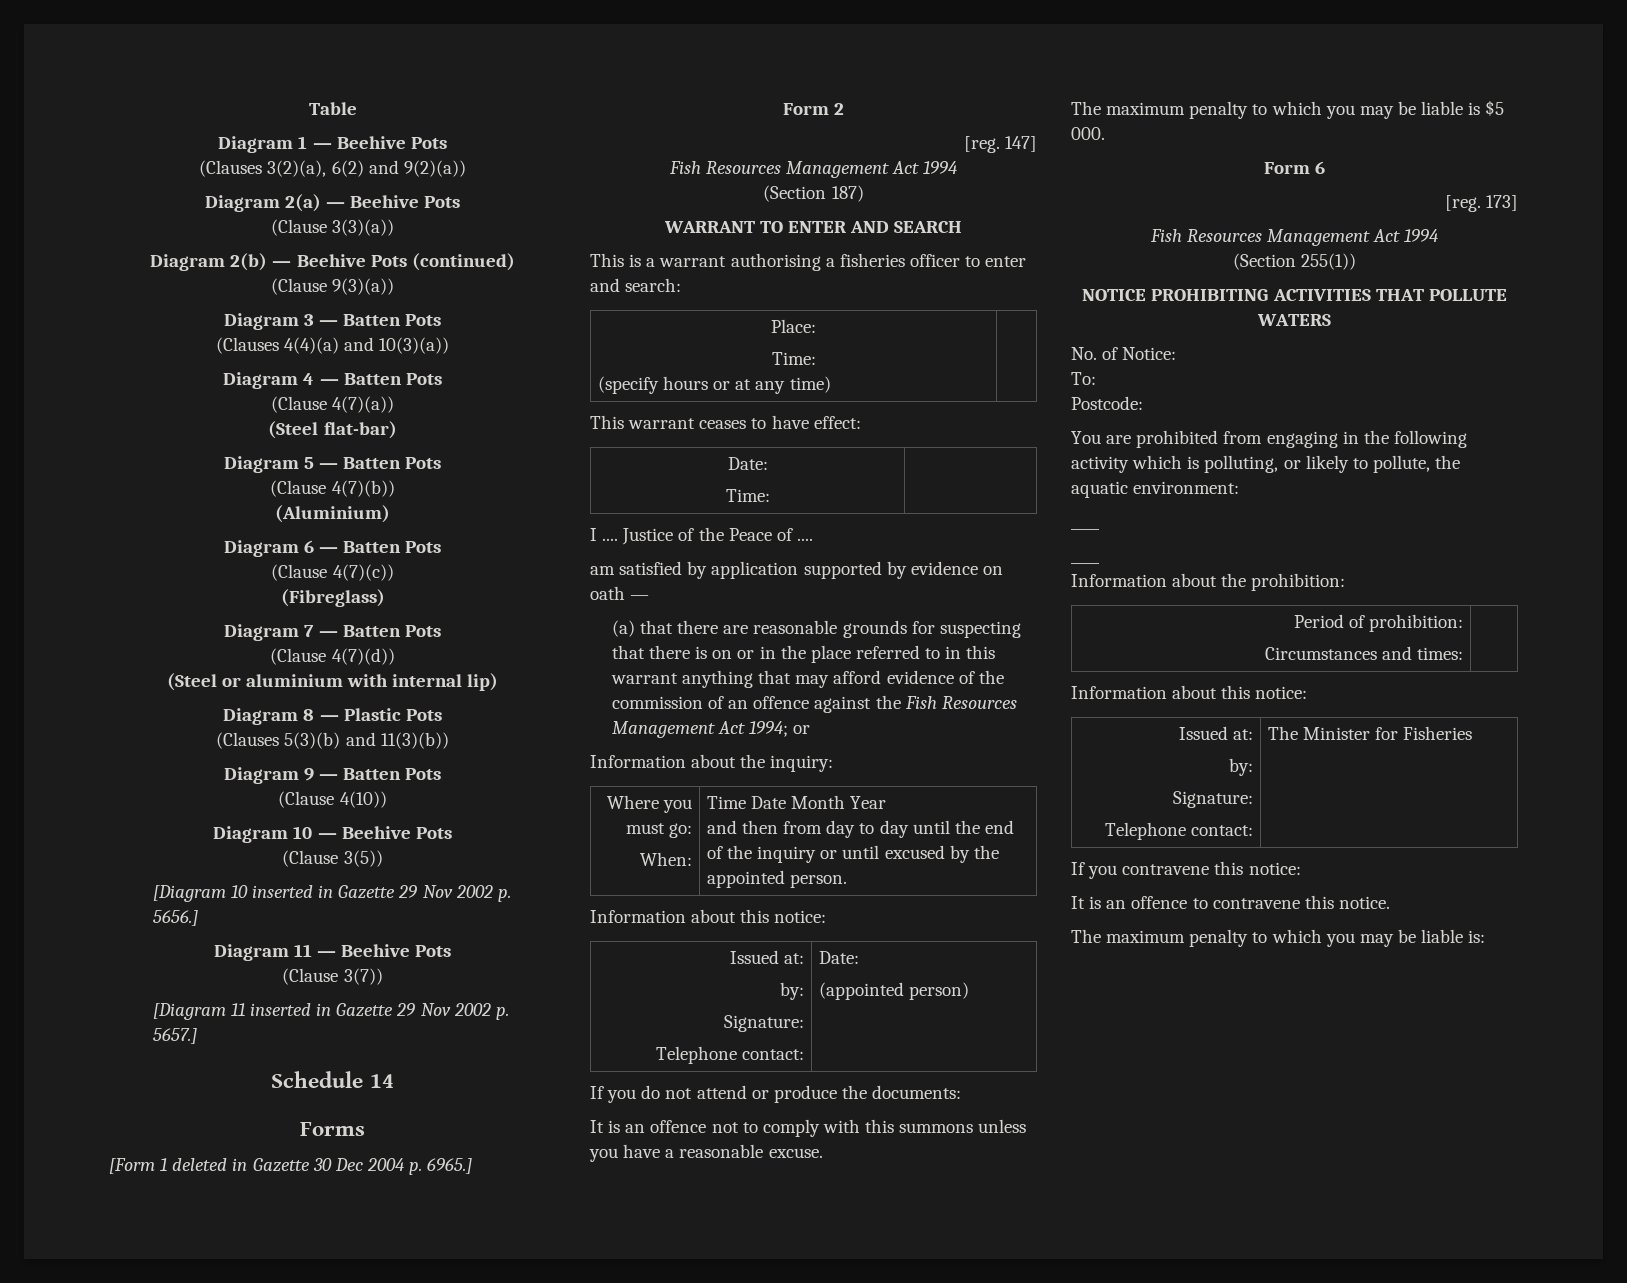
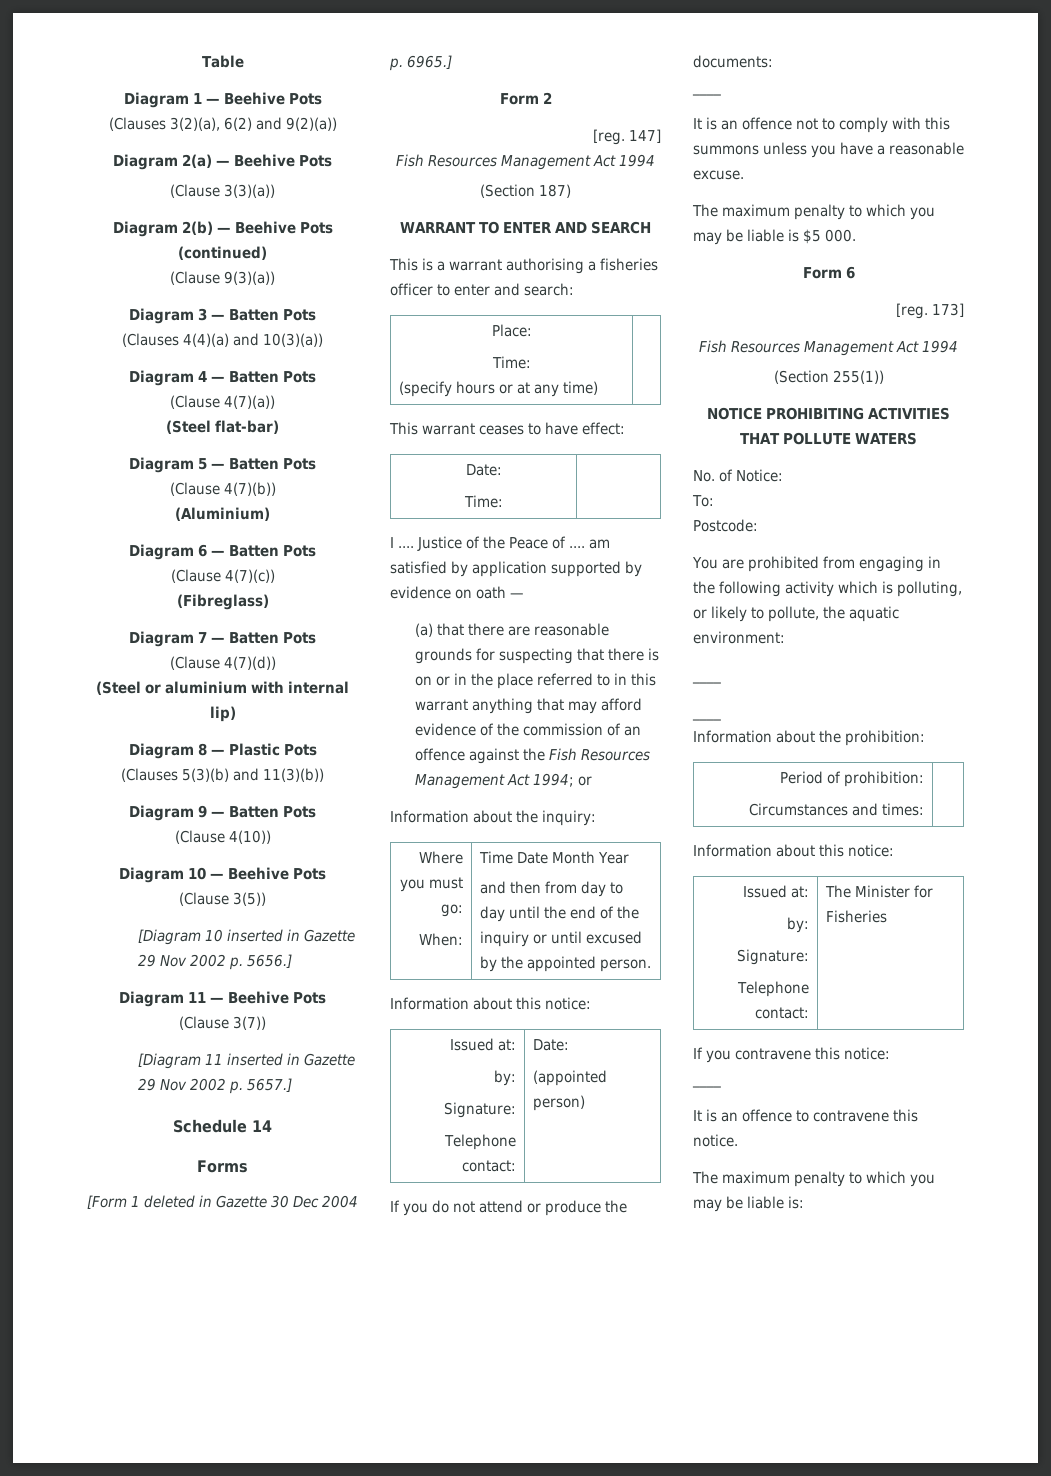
- Justice of the Peace of ....
- am satisfied by application supported by evidence on oath —
+ Justice of the Peace of .... am satisfied by application supported by evidence on oath —
  If you do not attend or produce the documents:
+ ____
  If you contravene this notice:
+ ____

